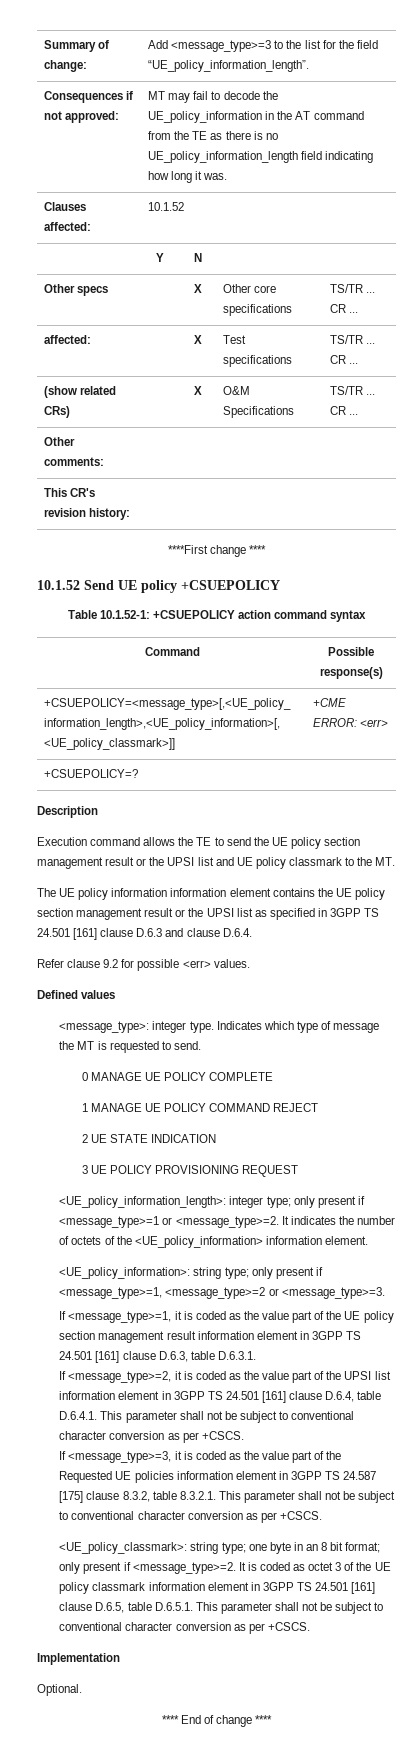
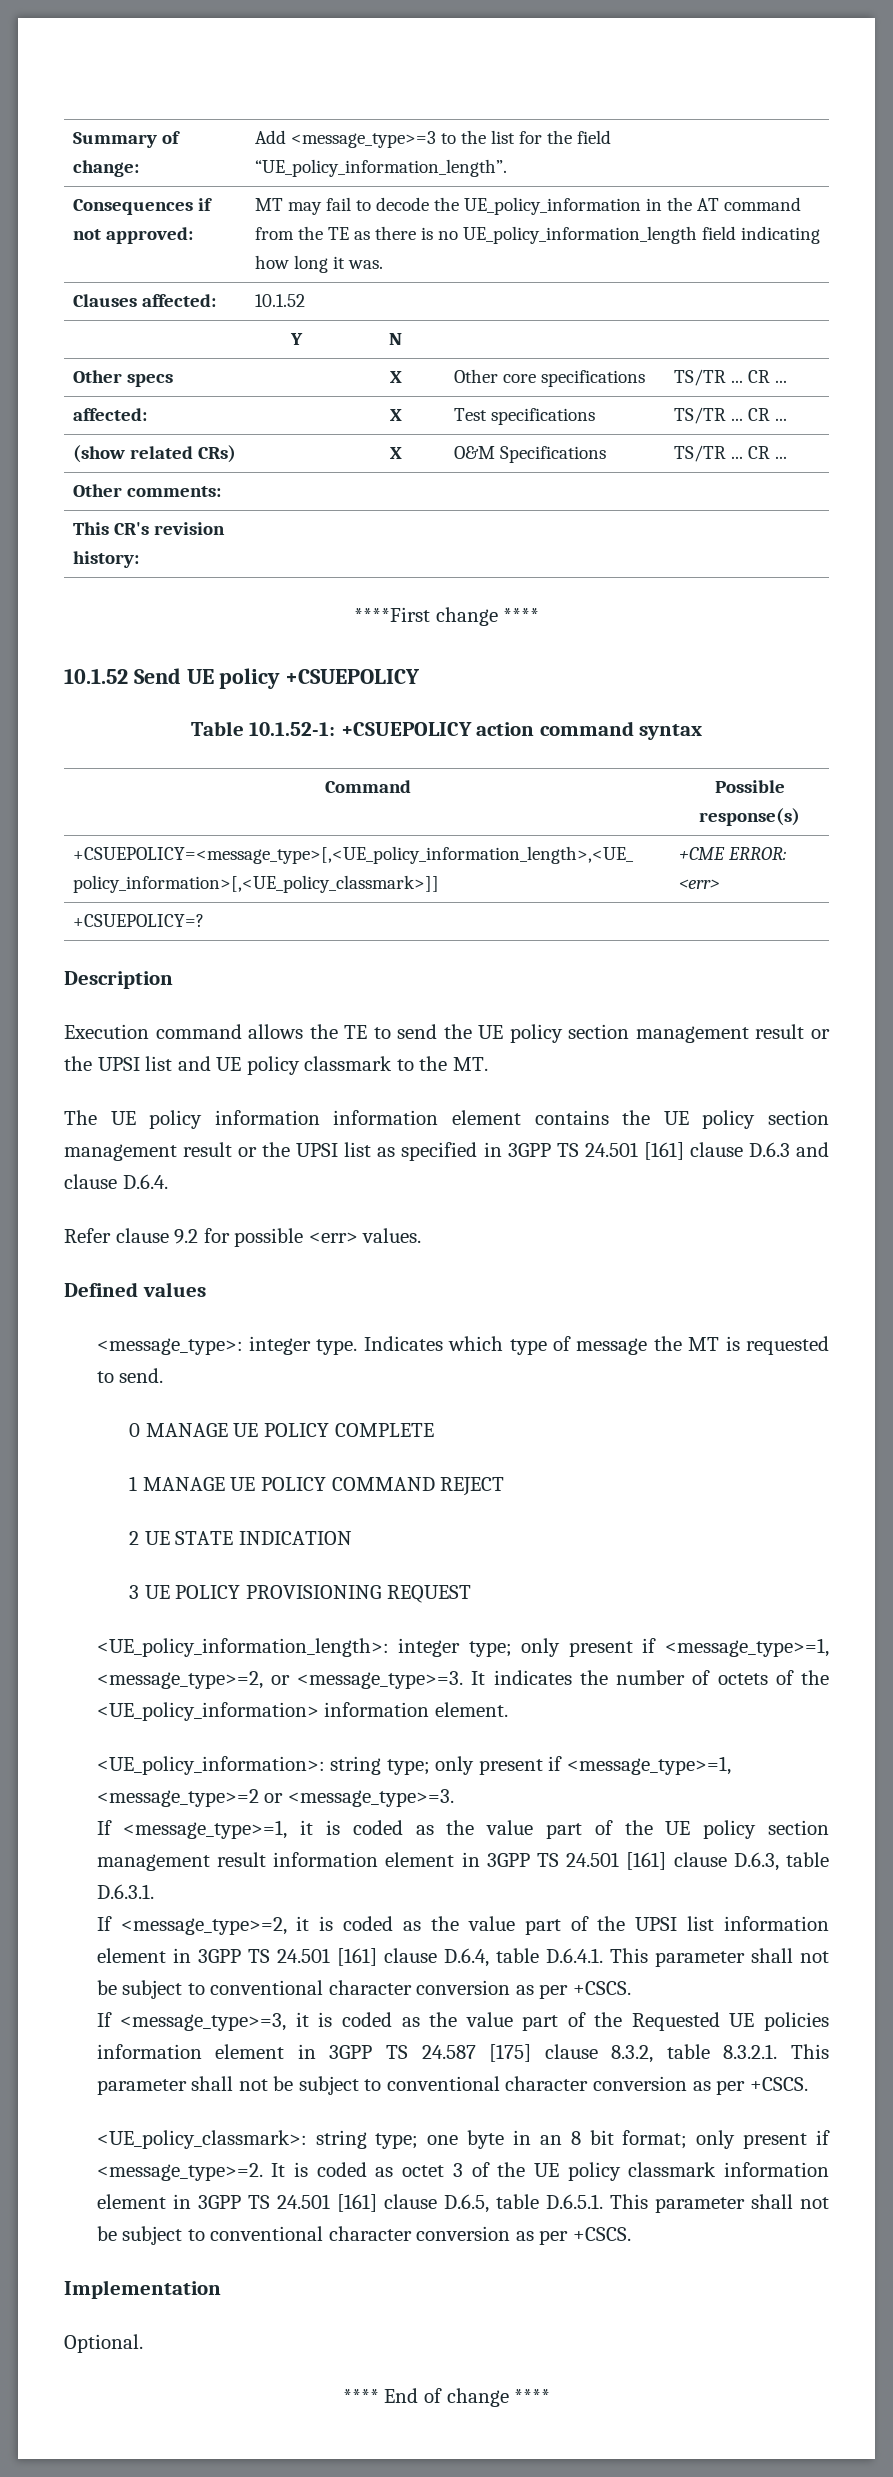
- <UE_policy_information_length>: integer type; only present if <message_type>=1 or <message_type>=2.
+ <UE_policy_information_length>: integer type; only present if <message_type>=1, <message_type>=2, or <message_type>=3.

